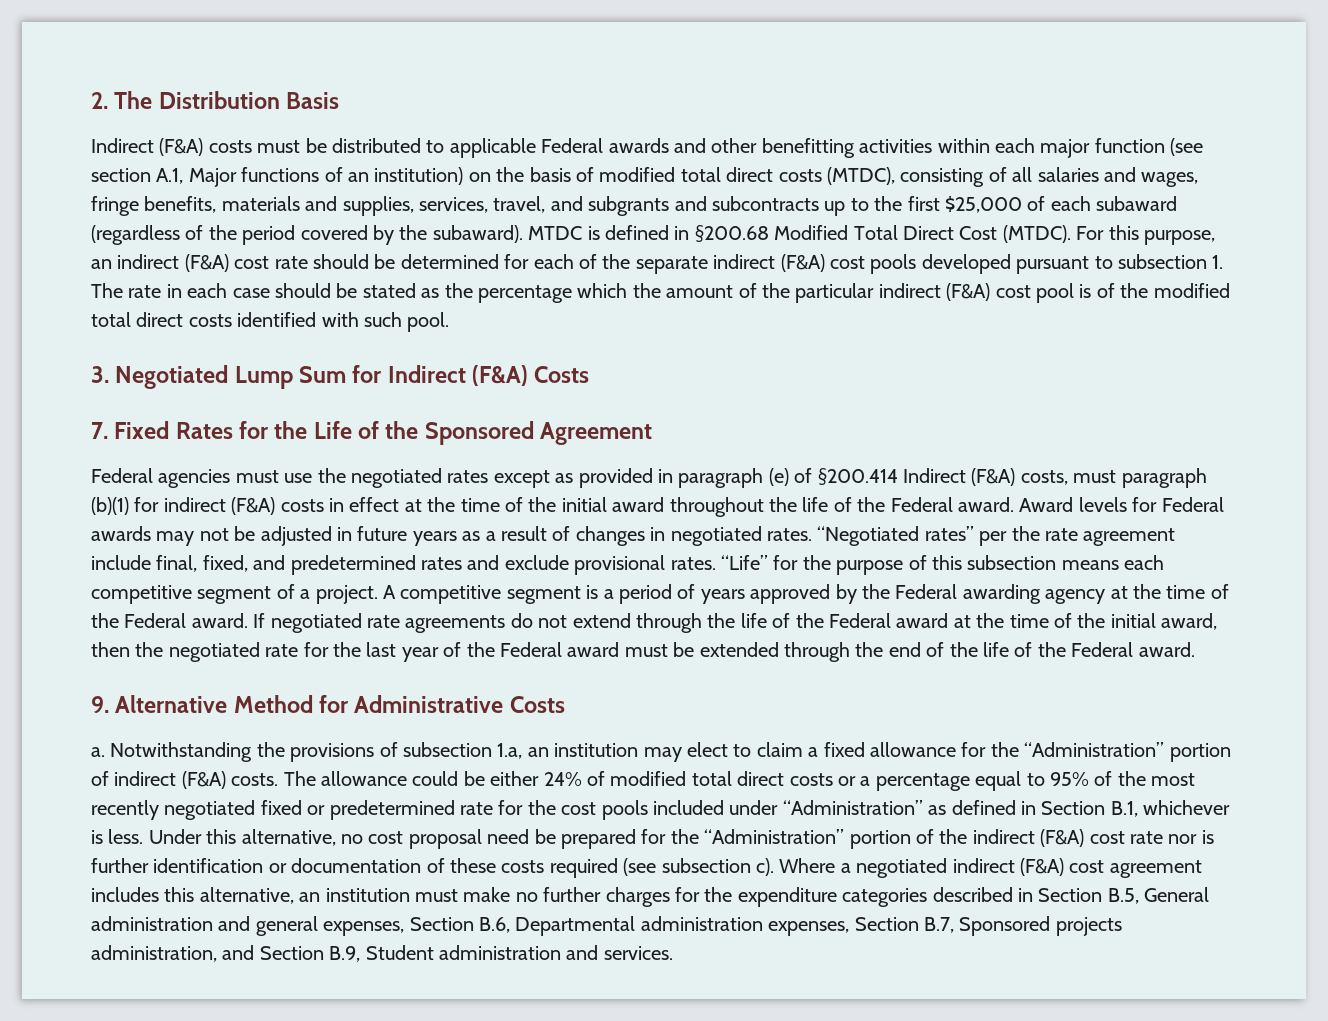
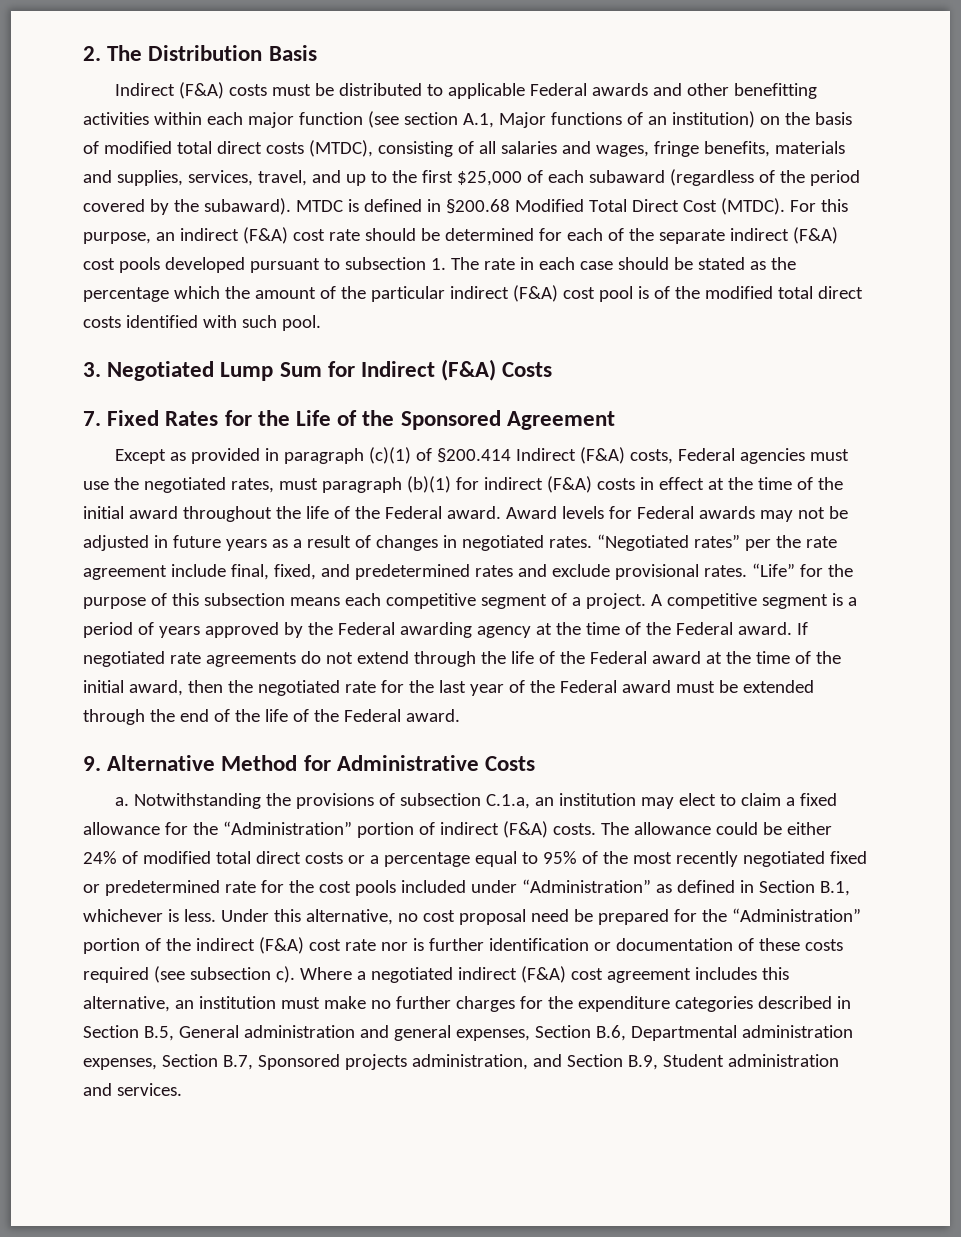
- Indirect (F&A) costs must be distributed to applicable Federal awards and other benefitting activities within each major function (see section A.1, Major functions of an institution) on the basis of modified total direct costs (MTDC), consisting of all salaries and wages, fringe benefits, materials and supplies, services, travel, and subgrants and subcontracts up to the first $25,000 of each subaward (regardless of the period covered by the subaward).
+ Indirect (F&A) costs must be distributed to applicable Federal awards and other benefitting activities within each major function (see section A.1, Major functions of an institution) on the basis of modified total direct costs (MTDC), consisting of all salaries and wages, fringe benefits, materials and supplies, services, travel, and up to the first $25,000 of each subaward (regardless of the period covered by the subaward).
- Federal agencies must use the negotiated rates except as provided in paragraph (e) of §200.414 Indirect (F&A) costs, must paragraph (b)(1) for indirect (F&A) costs in effect at the time of the initial award throughout the life of the Federal award.
+ Except as provided in paragraph (c)(1) of §200.414 Indirect (F&A) costs, Federal agencies must use the negotiated rates, must paragraph (b)(1) for indirect (F&A) costs in effect at the time of the initial award throughout the life of the Federal award.
- Notwithstanding the provisions of subsection 1.a, an institution may elect to claim a fixed allowance for the “Administration” portion of indirect (F&A) costs.
+ Notwithstanding the provisions of subsection C.1.a, an institution may elect to claim a fixed allowance for the “Administration” portion of indirect (F&A) costs.

